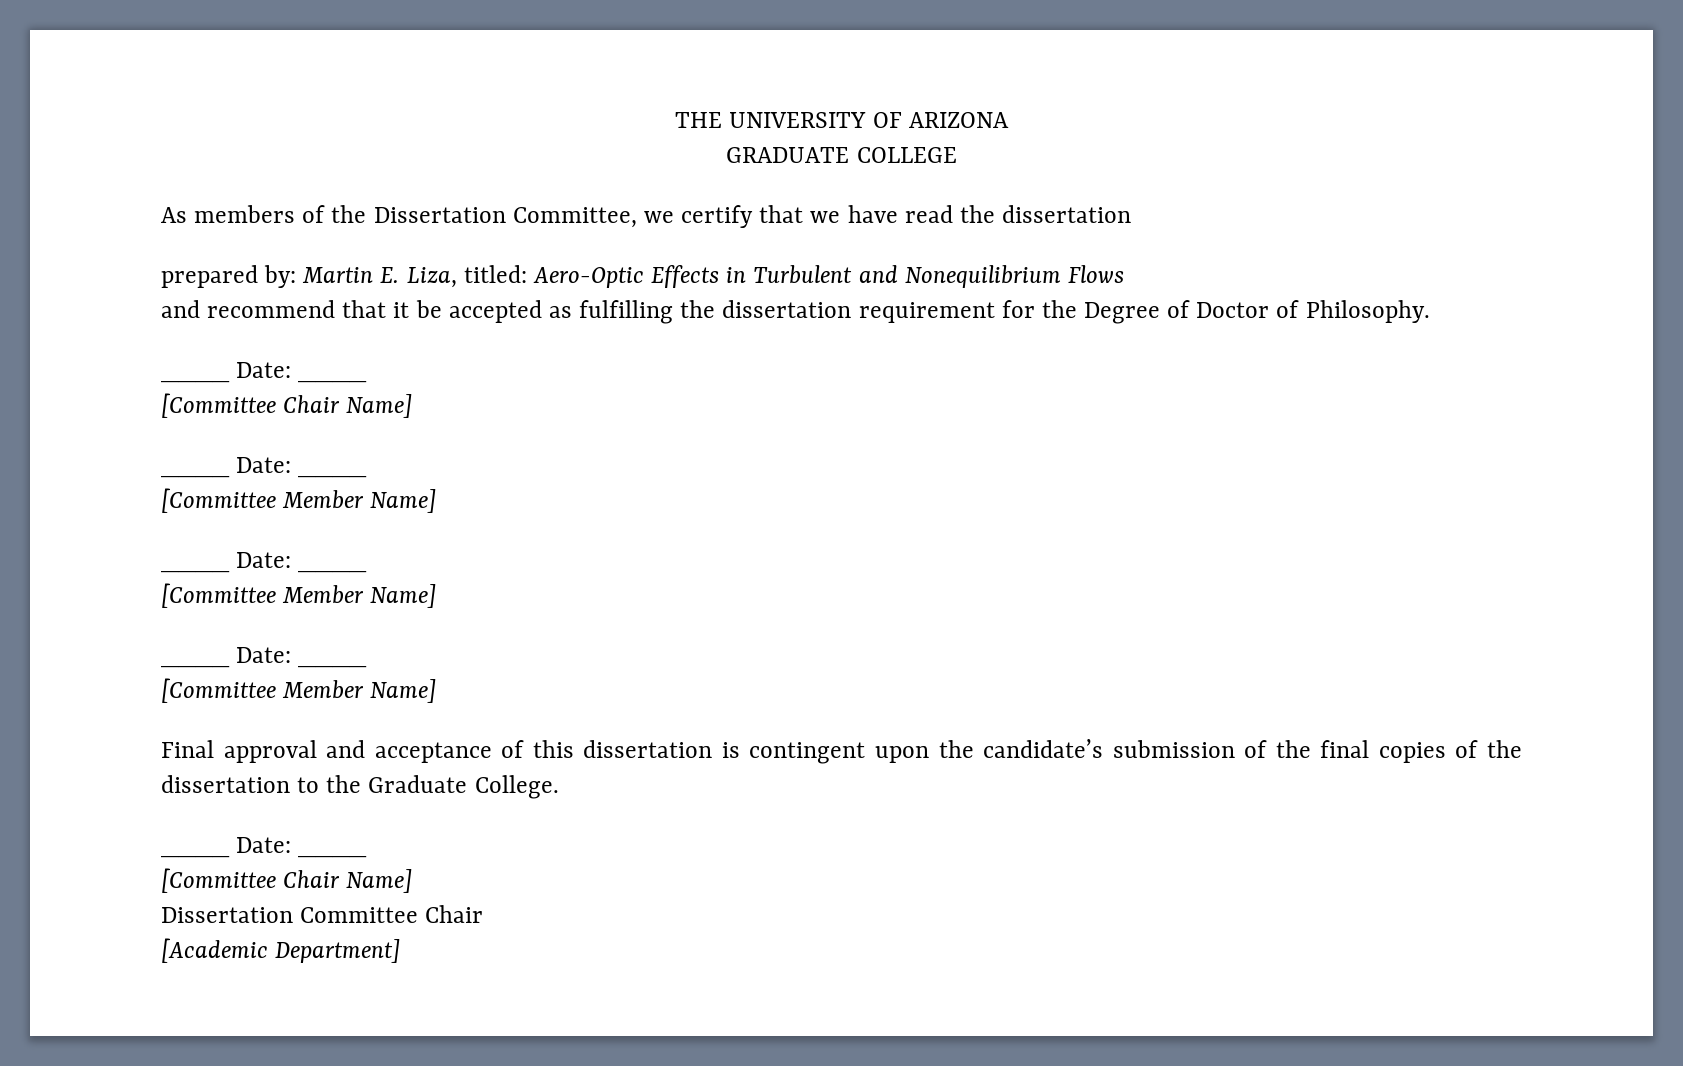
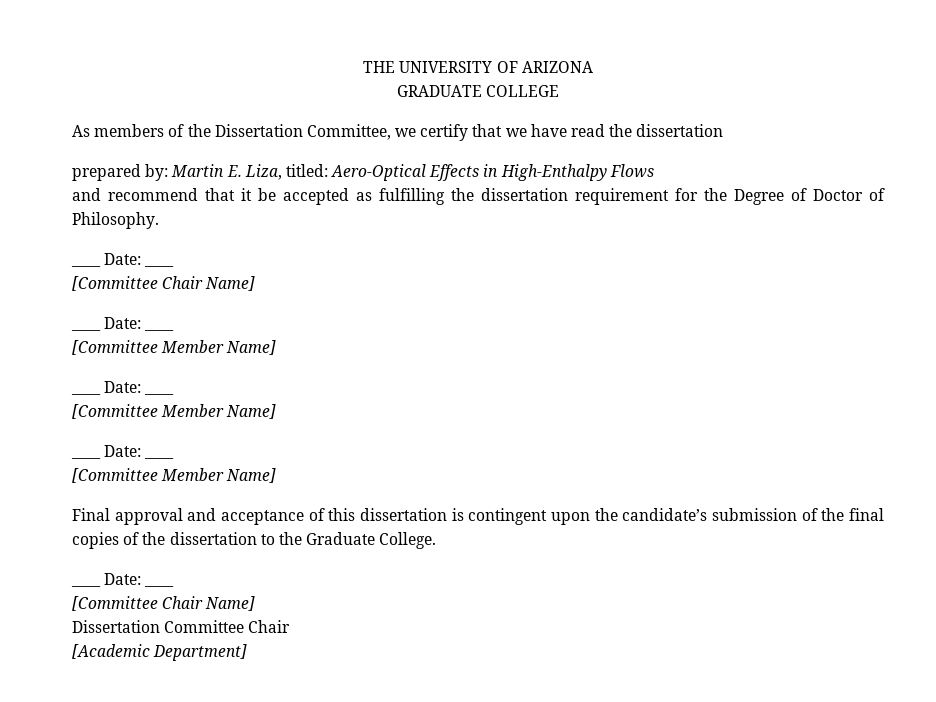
- prepared by: Martin E. Liza, titled: Aero-Optic Effects in Turbulent and Nonequilibrium Flows
+ prepared by: Martin E. Liza, titled: Aero-Optical Effects in High-Enthalpy Flows

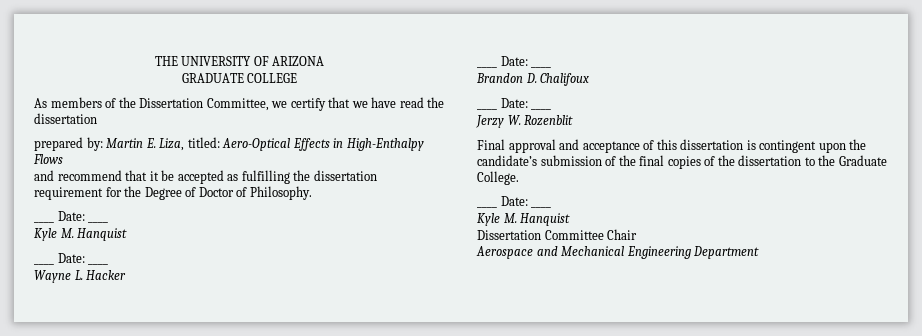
  and recommend that it be accepted as fulfilling the dissertation requirement for the Degree of Doctor of Philosophy.
  ____ Date: ____
- [Committee Chair Name]
+ Kyle M. Hanquist
  ____ Date: ____
- [Committee Member Name]
+ Wayne L. Hacker
  ____ Date: ____
- [Committee Member Name]
+ Brandon D. Chalifoux
  ____ Date: ____
- [Committee Member Name]
+ Jerzy W. Rozenblit
  Final approval and acceptance of this dissertation is contingent upon the candidate’s submission of the final copies of the dissertation to the Graduate College.
  ____ Date: ____
- [Committee Chair Name]
+ Kyle M. Hanquist
- [Academic Department]
+ Aerospace and Mechanical Engineering Department

